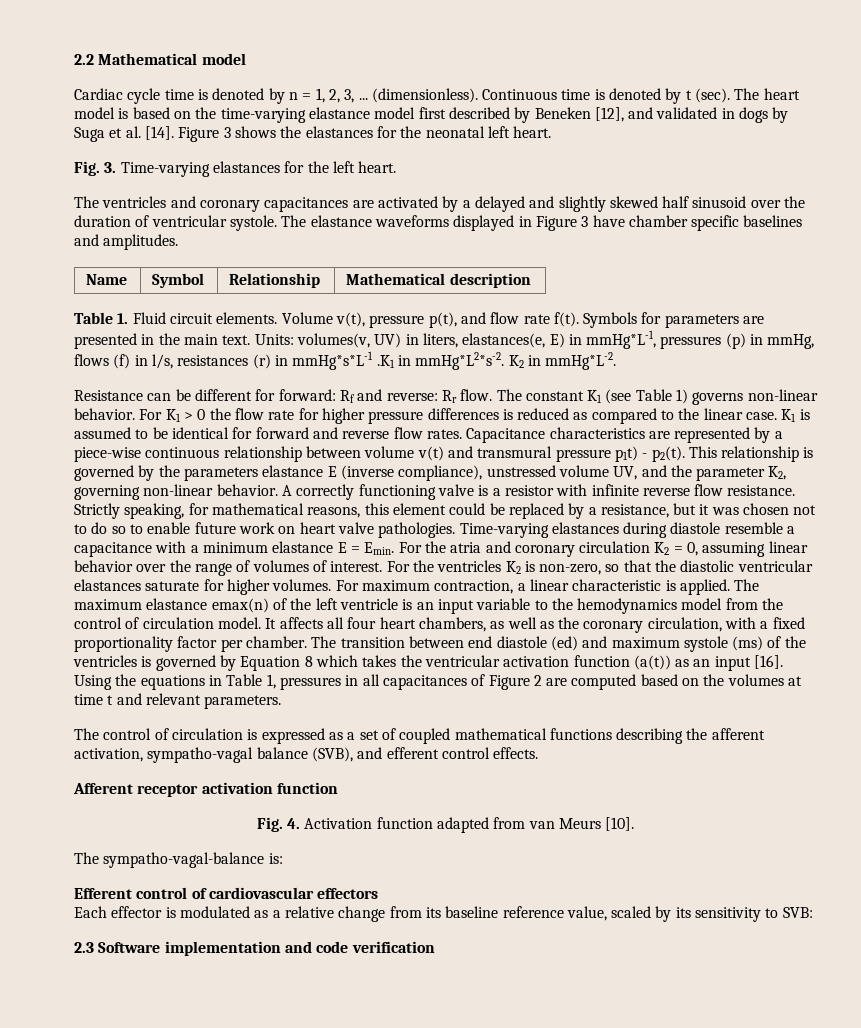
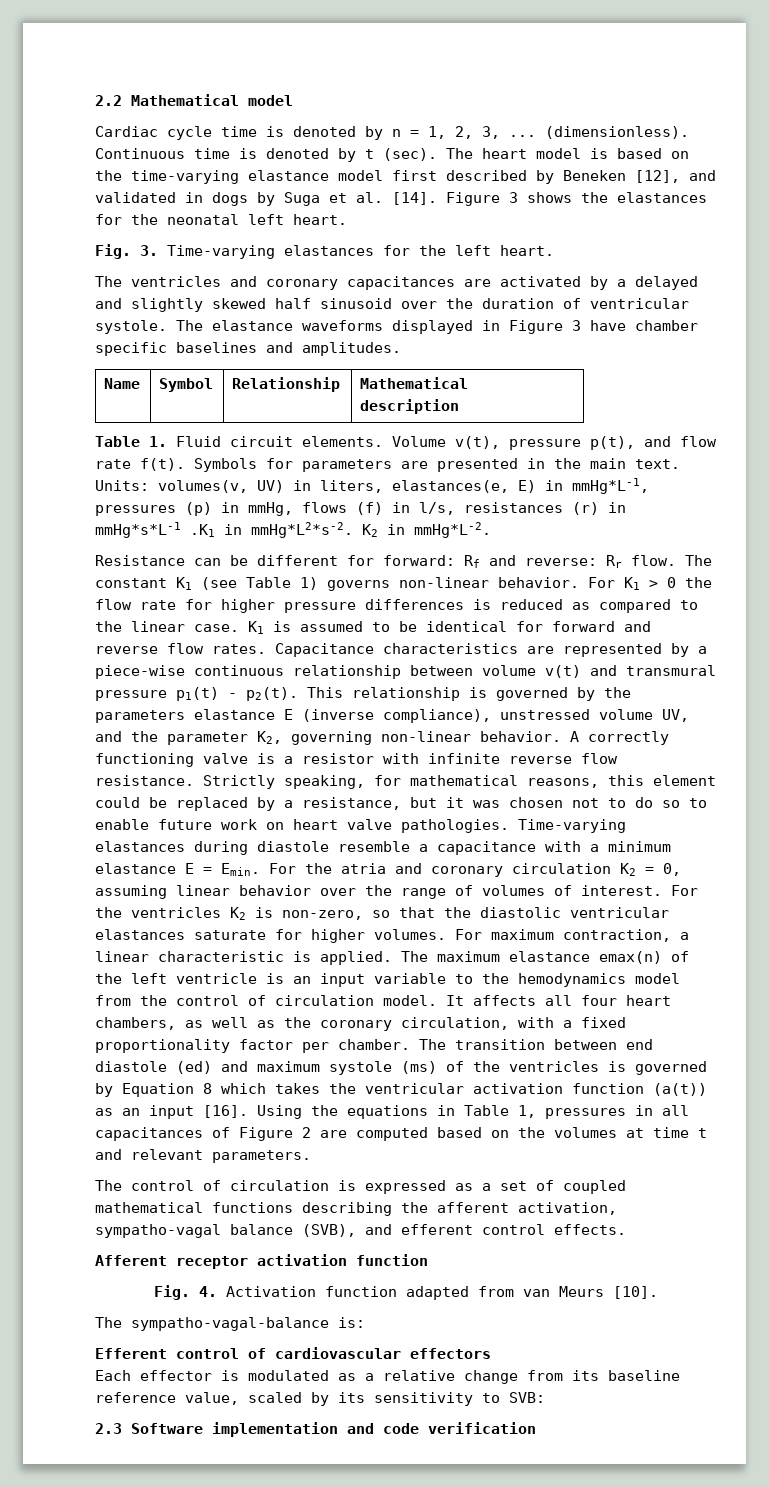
- Capacitance characteristics are represented by a piece-wise continuous relationship between volume v(t) and transmural pressure p1t) - p2(t).
+ Capacitance characteristics are represented by a piece-wise continuous relationship between volume v(t) and transmural pressure p1(t) - p2(t).

